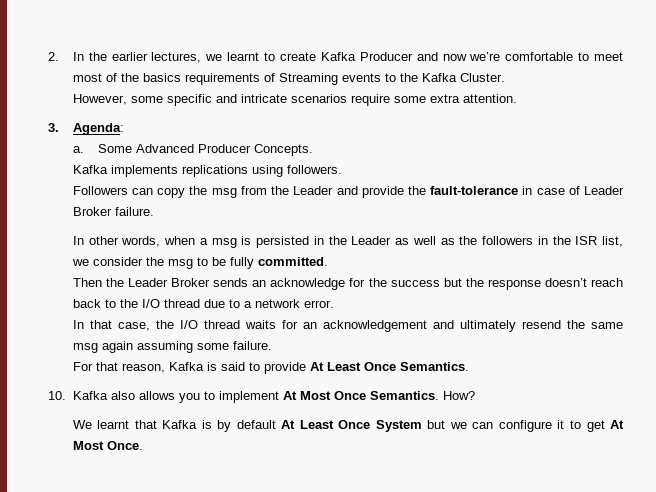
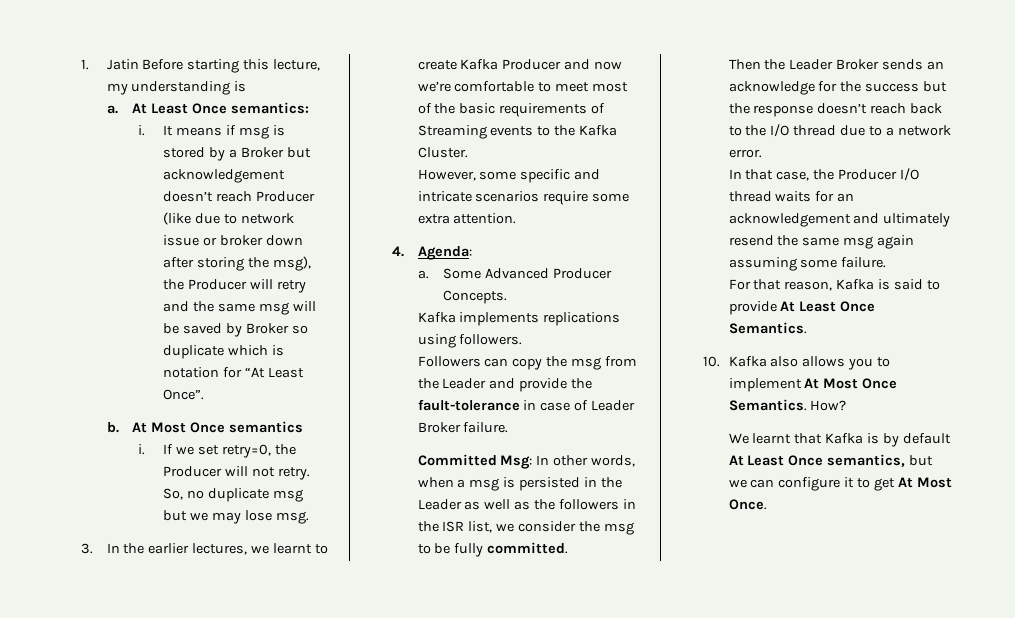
- 2. In the earlier lectures, we learnt to create Kafka Producer and now we’re comfortable to meet most of the basics requirements of Streaming events to the Kafka Cluster.
+ 1. Jatin Before starting this lecture, my understanding is
+ a. At Least Once semantics:
+ i. It means if msg is stored by a Broker but acknowledgement doesn’t reach Producer (like due to network issue or broker down after storing the msg), the Producer will retry and the same msg will be saved by Broker so duplicate which is notation for “At Least Once”.
+ b. At Most Once semantics
+ i. If we set retry=0, the Producer will not retry. So, no duplicate msg but we may lose msg.
+ 3. In the earlier lectures, we learnt to create Kafka Producer and now we’re comfortable to meet most of the basic requirements of Streaming events to the Kafka Cluster.
- 3. Agenda:
+ 4. Agenda:
- In other words, when a msg is persisted in the Leader as well as the followers in the ISR list, we consider the msg to be fully committed.
+ Committed Msg: In other words, when a msg is persisted in the Leader as well as the followers in the ISR list, we consider the msg to be fully committed.
- In that case, the I/O thread waits for an acknowledgement and ultimately resend the same msg again assuming some failure.
+ In that case, the Producer I/O thread waits for an acknowledgement and ultimately resend the same msg again assuming some failure.
- We learnt that Kafka is by default At Least Once System but we can configure it to get At Most Once.
+ We learnt that Kafka is by default At Least Once semantics, but we can configure it to get At Most Once.

